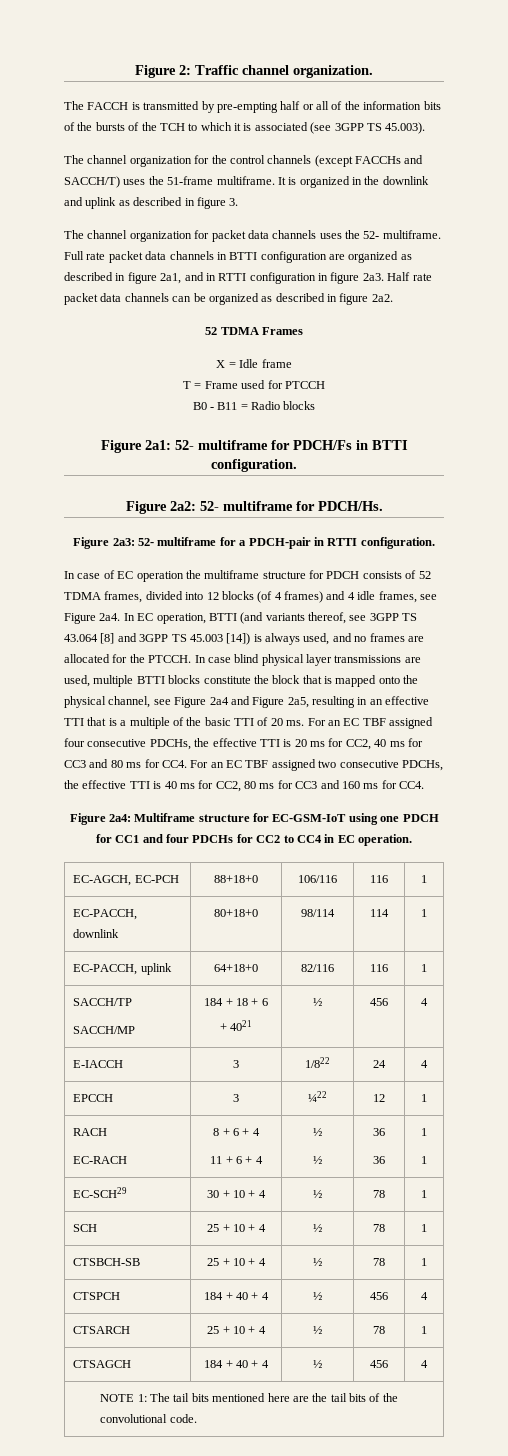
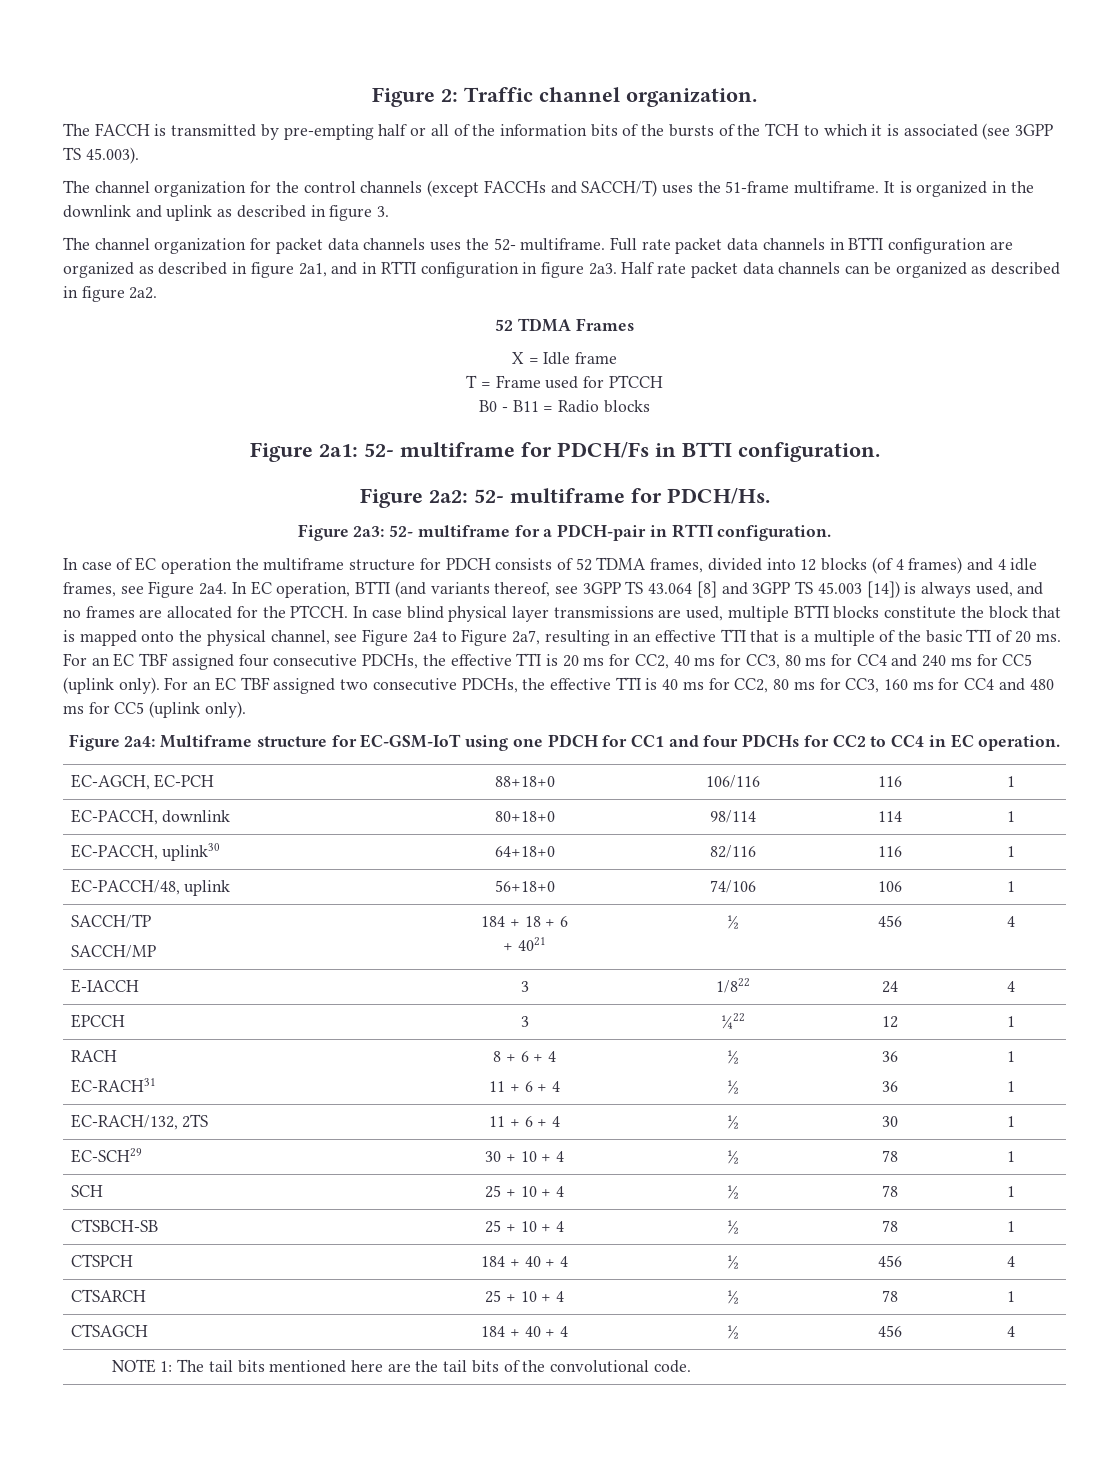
- In case blind physical layer transmissions are used, multiple BTTI blocks constitute the block that is mapped onto the physical channel, see Figure 2a4 and Figure 2a5, resulting in an effective TTI that is a multiple of the basic TTI of 20 ms.
+ In case blind physical layer transmissions are used, multiple BTTI blocks constitute the block that is mapped onto the physical channel, see Figure 2a4 to Figure 2a7, resulting in an effective TTI that is a multiple of the basic TTI of 20 ms.
- For an EC TBF assigned four consecutive PDCHs, the effective TTI is 20 ms for CC2, 40 ms for CC3 and 80 ms for CC4. For an EC TBF assigned two consecutive PDCHs, the effective TTI is 40 ms for CC2, 80 ms for CC3 and 160 ms for CC4.
+ For an EC TBF assigned four consecutive PDCHs, the effective TTI is 20 ms for CC2, 40 ms for CC3, 80 ms for CC4 and 240 ms for CC5 (uplink only). For an EC TBF assigned two consecutive PDCHs, the effective TTI is 40 ms for CC2, 80 ms for CC3, 160 ms for CC4 and 480 ms for CC5 (uplink only).
- EC-PACCH, uplink | 64+18+0 | 82/116 | 116 | 1
+ EC-PACCH, uplink30 | 64+18+0 | 82/116 | 116 | 1
+ EC-PACCH/48, uplink | 56+18+0 | 74/106 | 106 | 1
  RACH
- EC-RACH | 8 + 6 + 4
+ EC-RACH31 | 8 + 6 + 4
+ EC-RACH/132, 2TS | 11 + 6 + 4 | ½ | 30 | 1

